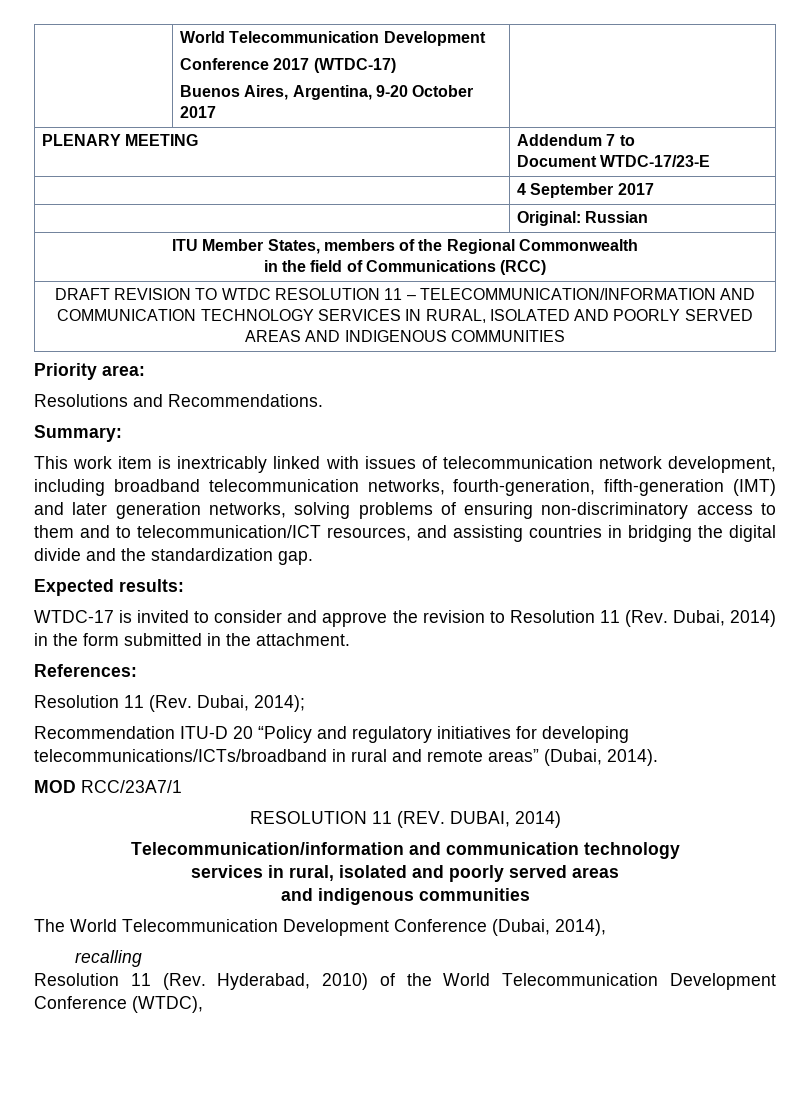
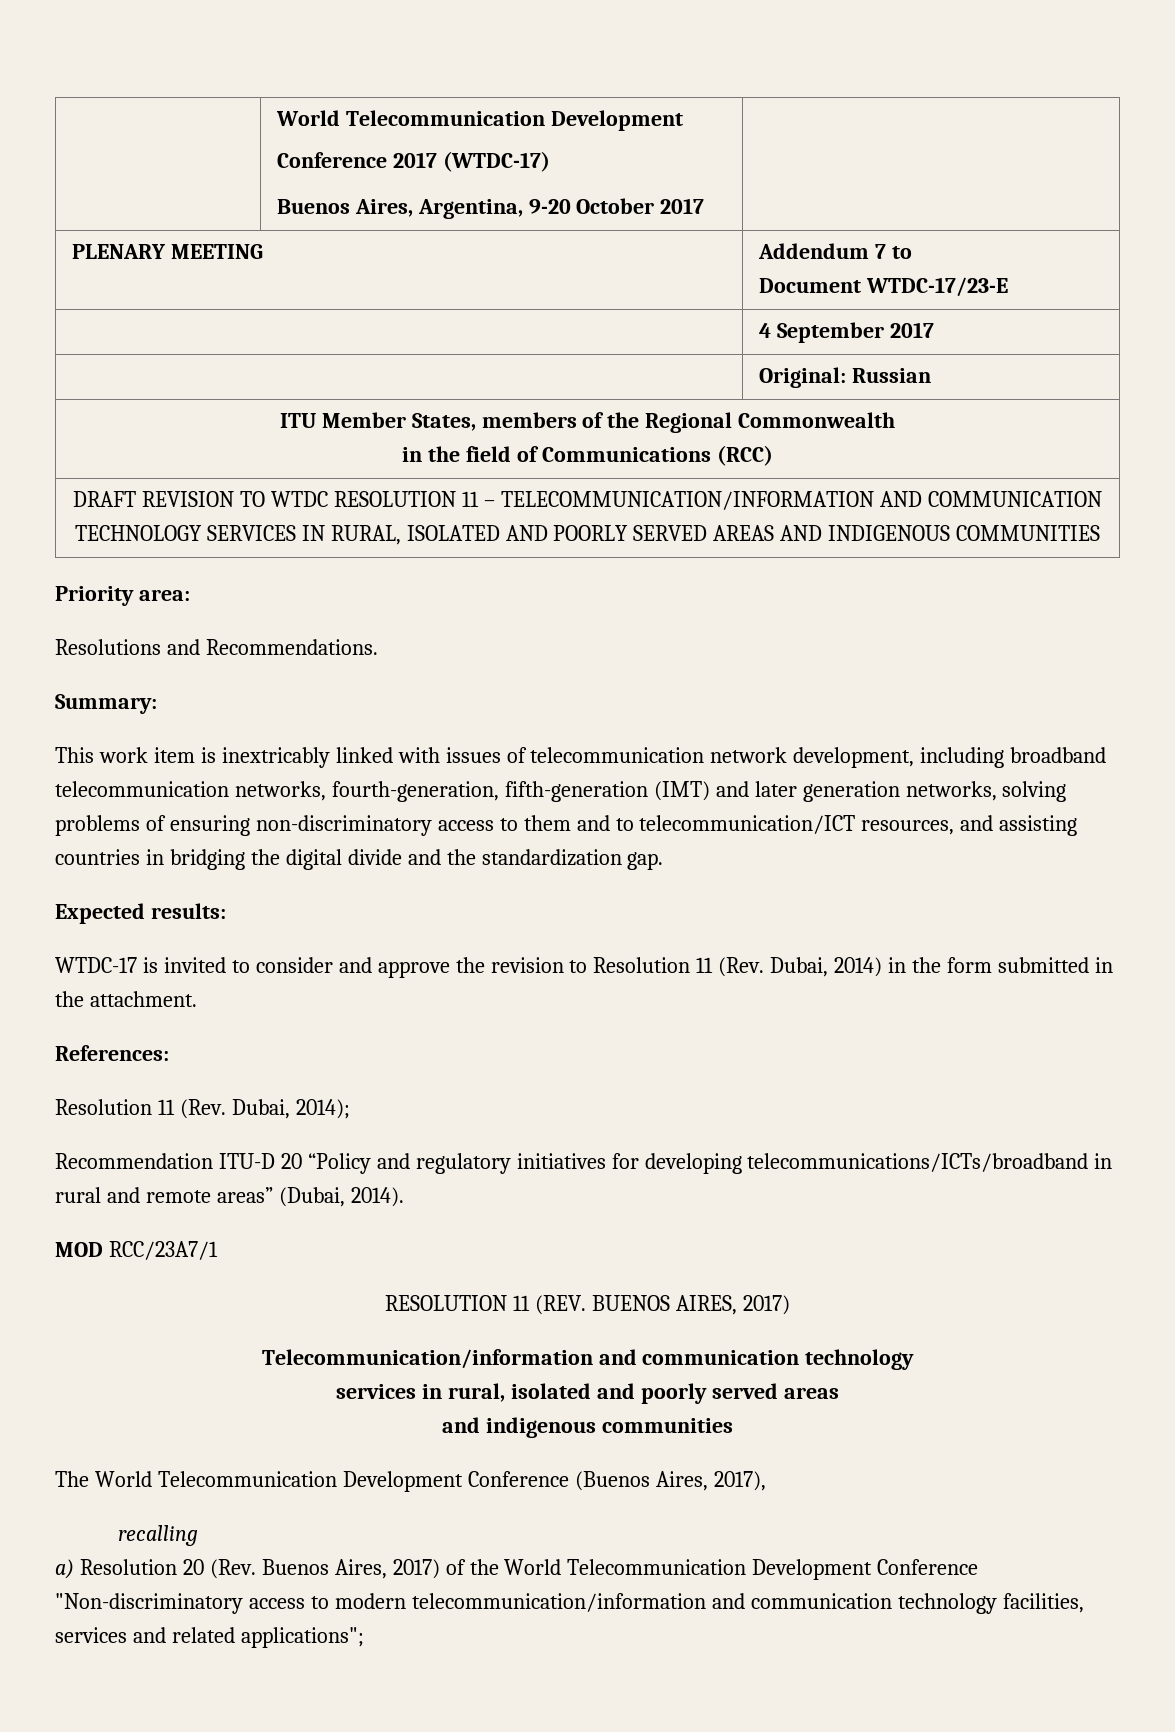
- RESOLUTION 11 (REV. DUBAI, 2014)
+ RESOLUTION 11 (REV. BUENOS AIRES, 2017)
- The World Telecommunication Development Conference (Dubai, 2014),
+ The World Telecommunication Development Conference (Buenos Aires, 2017),
  recalling
- Resolution 11 (Rev. Hyderabad, 2010) of the World Telecommunication Development Conference (WTDC),
+ a) Resolution 20 (Rev. Buenos Aires, 2017) of the World Telecommunication Development Conference "Non-discriminatory access to modern telecommunication/information and communication technology facilities, services and related applications";

